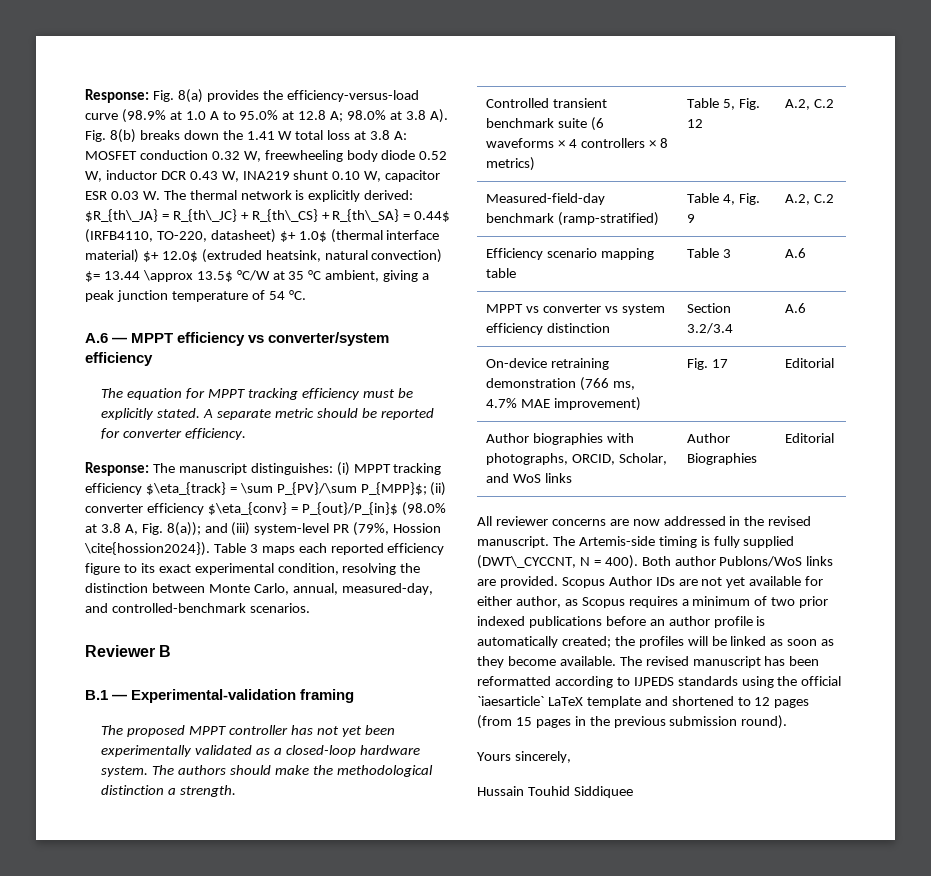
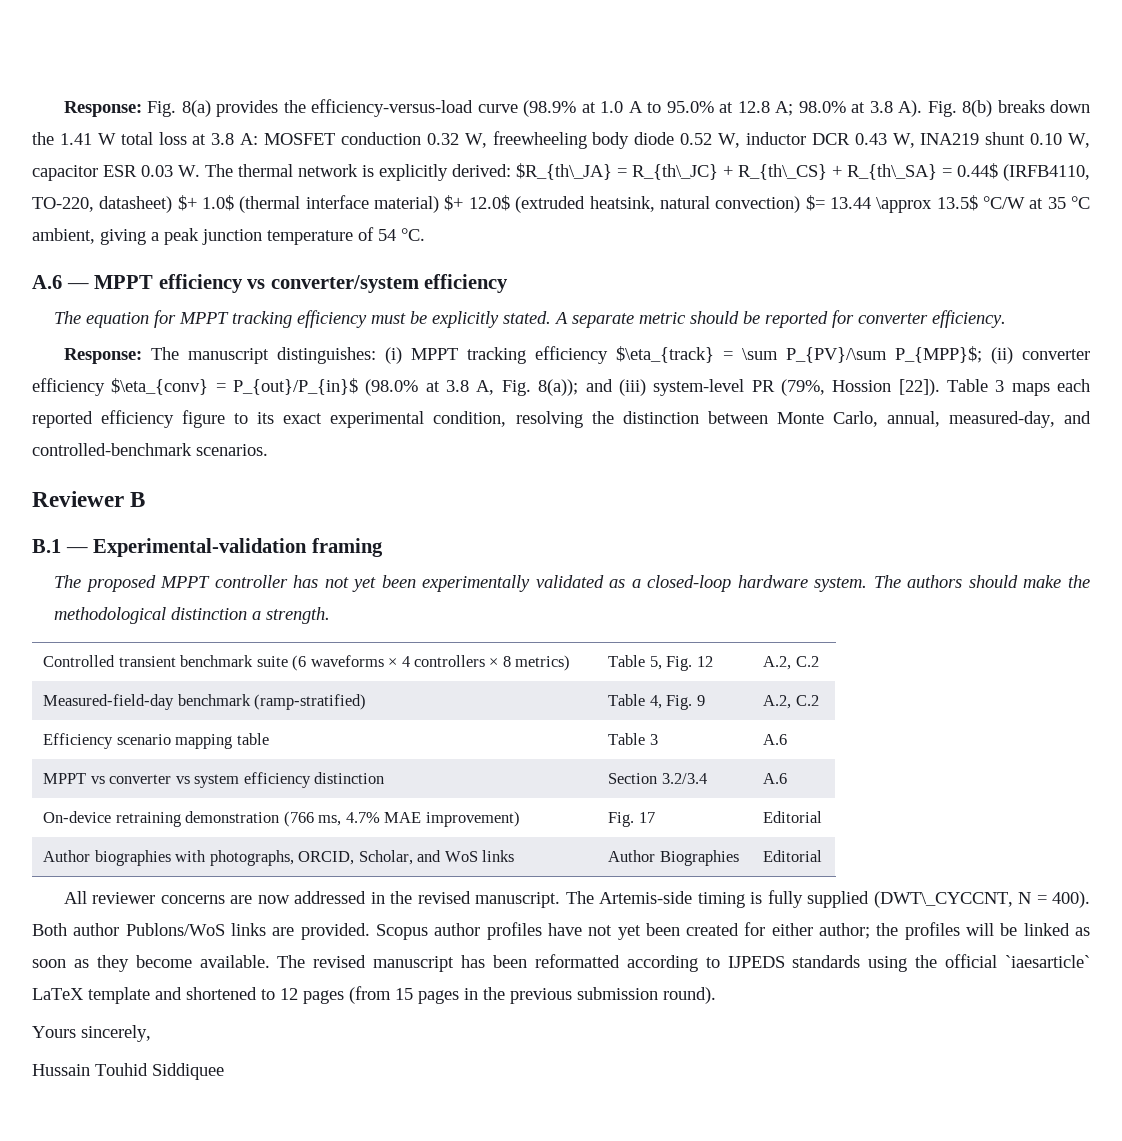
- Response: The manuscript distinguishes: (i) MPPT tracking efficiency $\eta_{track} = \sum P_{PV}/\sum P_{MPP}$; (ii) converter efficiency $\eta_{conv} = P_{out}/P_{in}$ (98.0% at 3.8 A, Fig. 8(a)); and (iii) system-level PR (79%, Hossion \cite{hossion2024}).
+ Response: The manuscript distinguishes: (i) MPPT tracking efficiency $\eta_{track} = \sum P_{PV}/\sum P_{MPP}$; (ii) converter efficiency $\eta_{conv} = P_{out}/P_{in}$ (98.0% at 3.8 A, Fig. 8(a)); and (iii) system-level PR (79%, Hossion [22]).
- Scopus Author IDs are not yet available for either author, as Scopus requires a minimum of two prior indexed publications before an author profile is automatically created; the profiles will be linked as soon as they become available.
+ Scopus author profiles have not yet been created for either author; the profiles will be linked as soon as they become available.

